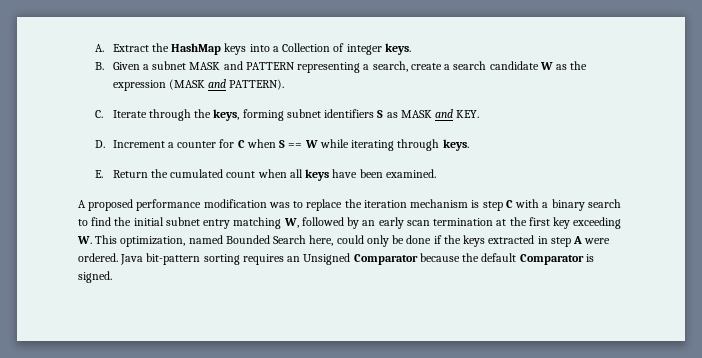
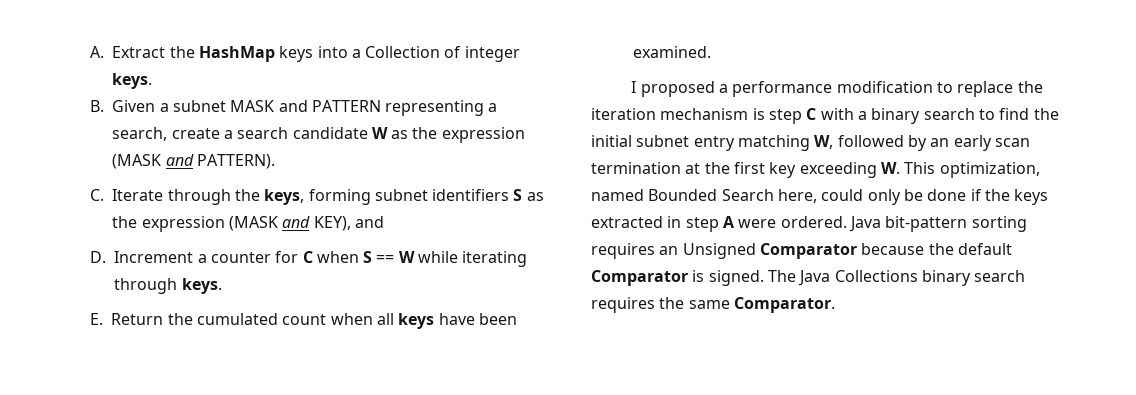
- C. Iterate through the keys, forming subnet identifiers S as MASK and KEY.
+ C. Iterate through the keys, forming subnet identifiers S as the expression (MASK and KEY), and
- A proposed performance modification was to replace the iteration mechanism is step C with a binary search to find the initial subnet entry matching W, followed by an early scan termination at the first key exceeding W. This optimization, named Bounded Search here, could only be done if the keys extracted in step A were ordered.
+ I proposed a performance modification to replace the iteration mechanism is step C with a binary search to find the initial subnet entry matching W, followed by an early scan termination at the first key exceeding W. This optimization, named Bounded Search here, could only be done if the keys extracted in step A were ordered.
+ The Java Collections binary search requires the same Comparator.

